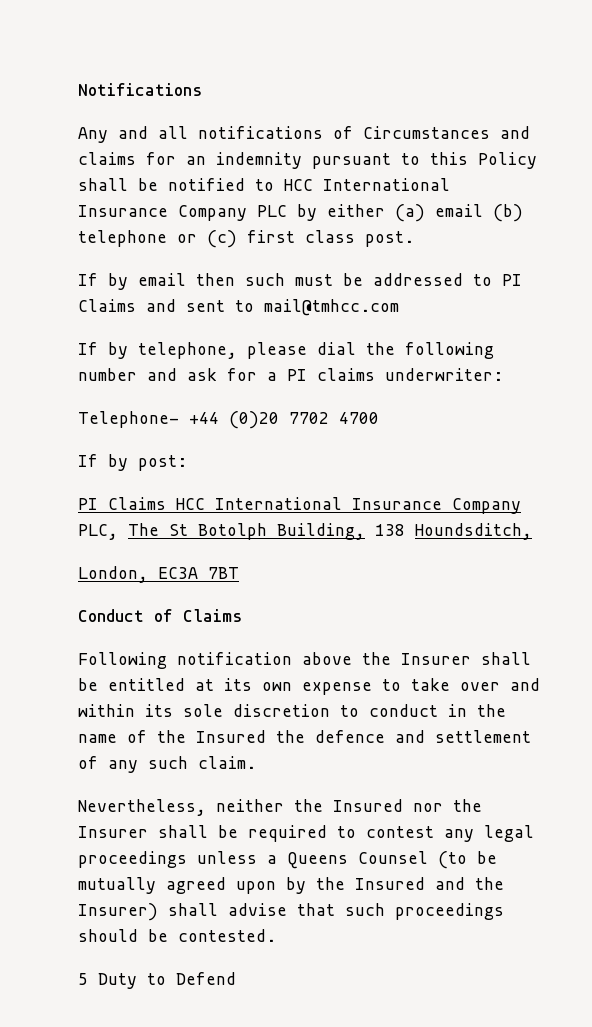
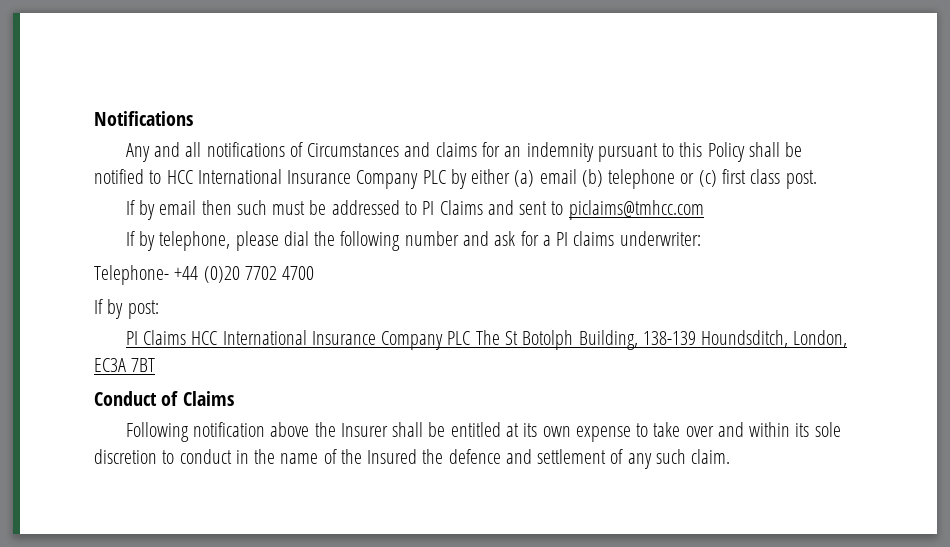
- If by email then such must be addressed to PI Claims and sent to mail@tmhcc.com
+ If by email then such must be addressed to PI Claims and sent to piclaims@tmhcc.com
- PI Claims HCC International Insurance Company PLC, The St Botolph Building, 138 Houndsditch,
- London, EC3A 7BT
+ PI Claims HCC International Insurance Company PLC The St Botolph Building, 138-139 Houndsditch, London, EC3A 7BT
- Nevertheless, neither the Insured nor the Insurer shall be required to contest any legal proceedings unless a Queens Counsel (to be mutually agreed upon by the Insured and the Insurer) shall advise that such proceedings should be contested.
- 5 Duty to Defend

